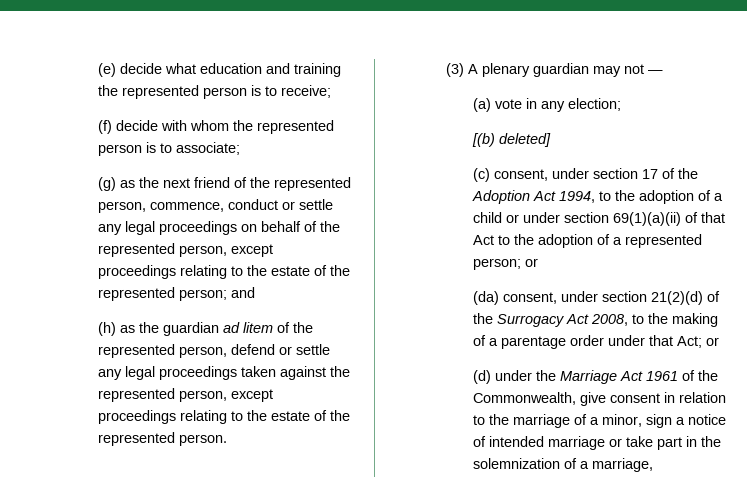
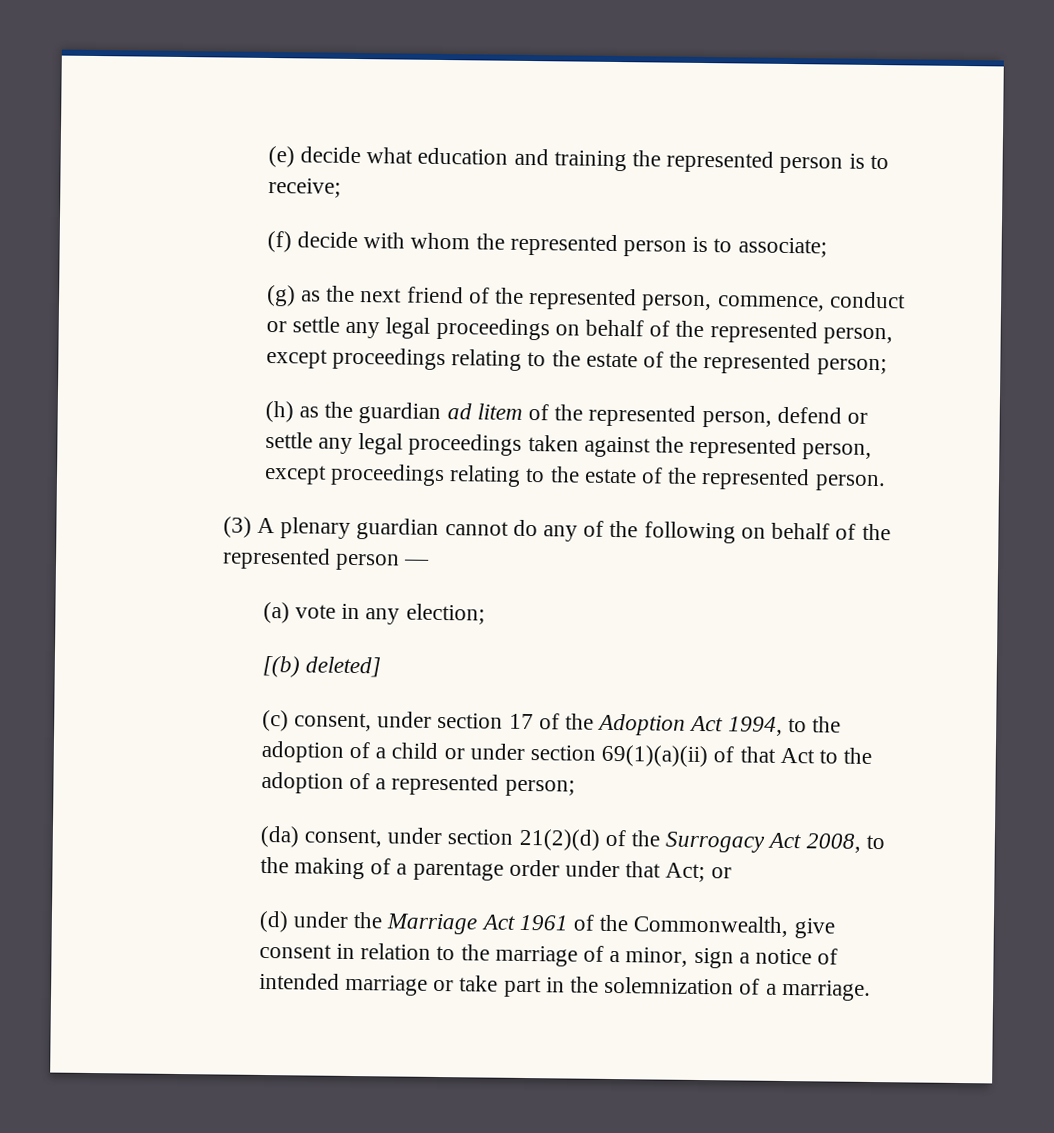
- (g) as the next friend of the represented person, commence, conduct or settle any legal proceedings on behalf of the represented person, except proceedings relating to the estate of the represented person; and
+ (g) as the next friend of the represented person, commence, conduct or settle any legal proceedings on behalf of the represented person, except proceedings relating to the estate of the represented person;
- (3) A plenary guardian may not —
+ (3) A plenary guardian cannot do any of the following on behalf of the represented person —
- (c) consent, under section 17 of the Adoption Act 1994, to the adoption of a child or under section 69(1)(a)(ii) of that Act to the adoption of a represented person; or
+ (c) consent, under section 17 of the Adoption Act 1994, to the adoption of a child or under section 69(1)(a)(ii) of that Act to the adoption of a represented person;
- (d) under the Marriage Act 1961 of the Commonwealth, give consent in relation to the marriage of a minor, sign a notice of intended marriage or take part in the solemnization of a marriage,
+ (d) under the Marriage Act 1961 of the Commonwealth, give consent in relation to the marriage of a minor, sign a notice of intended marriage or take part in the solemnization of a marriage.

